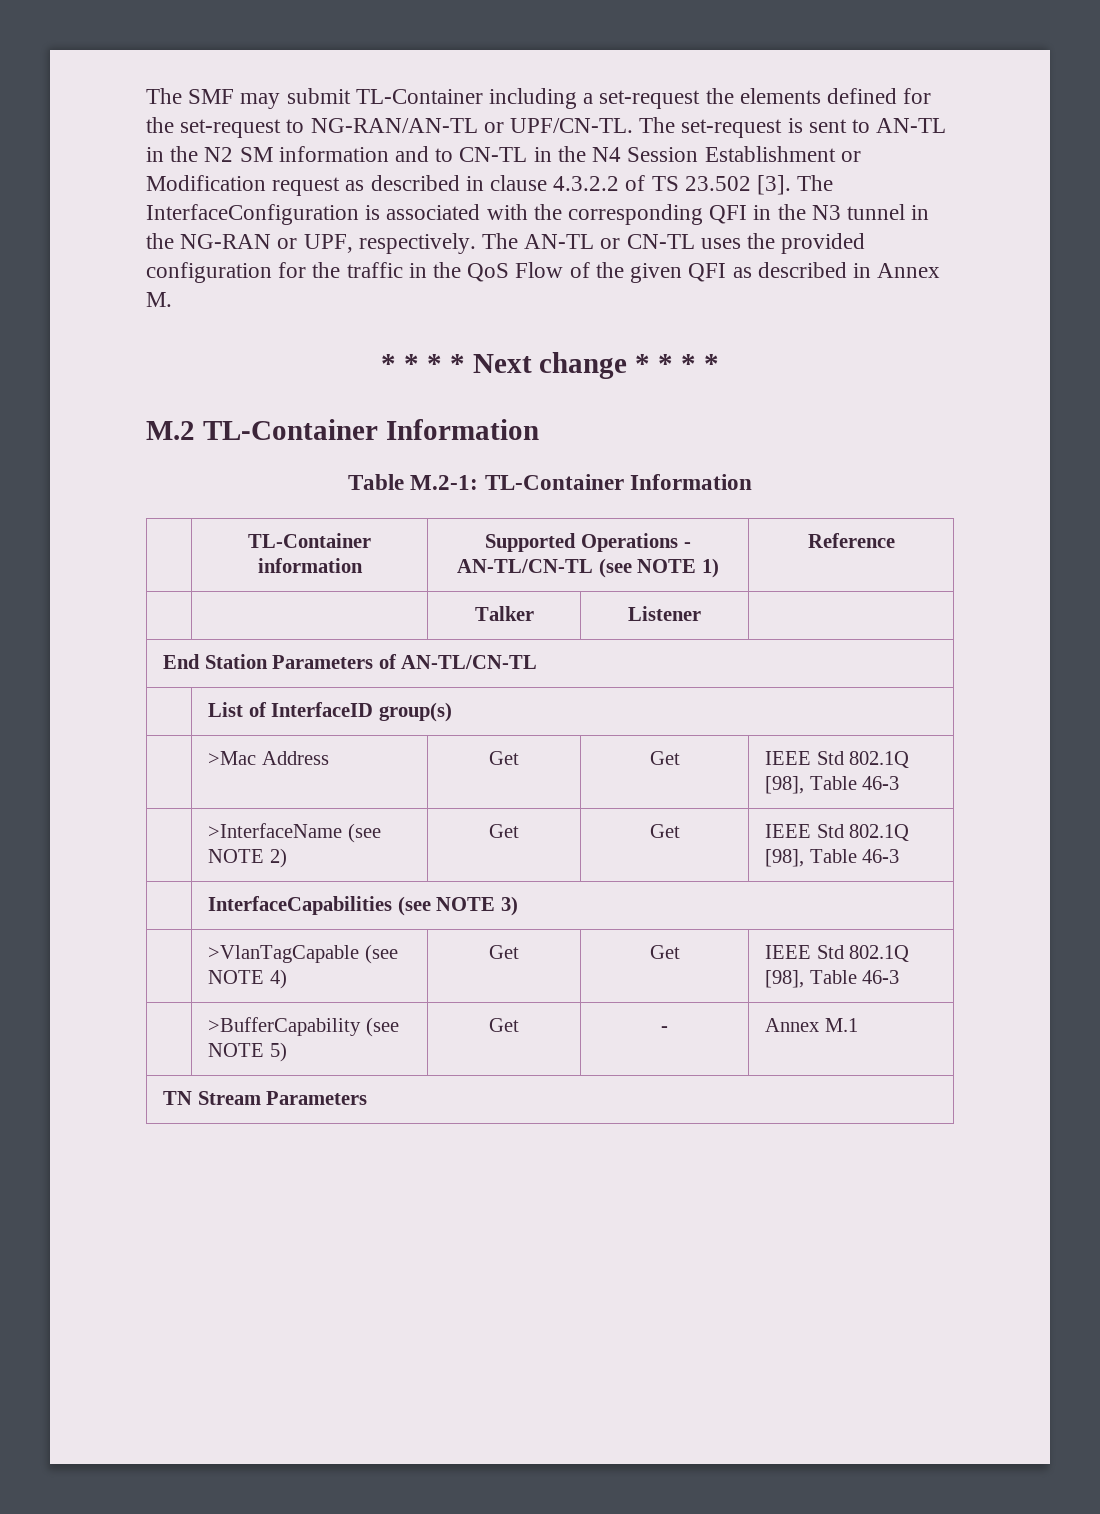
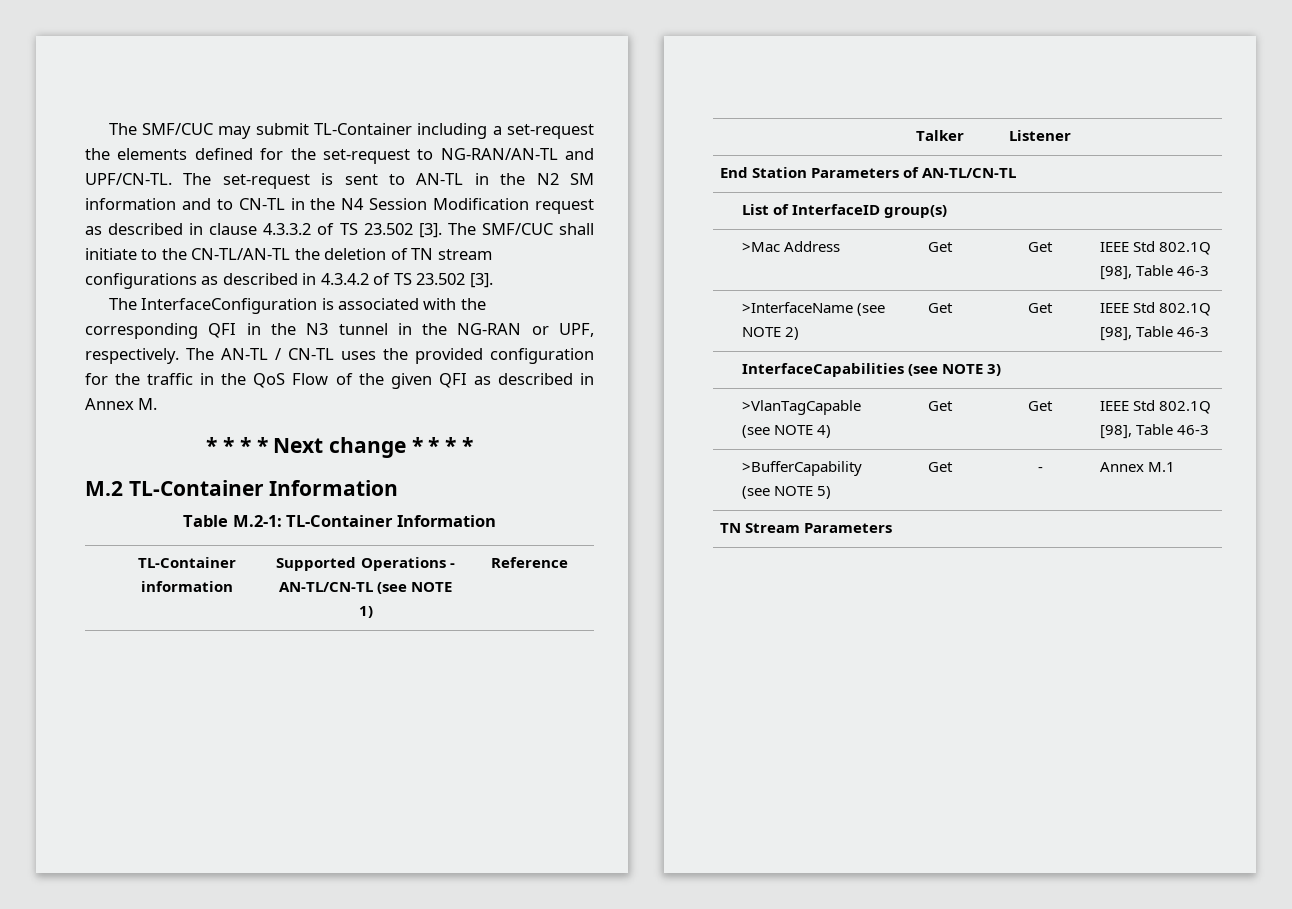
- The SMF may submit TL-Container including a set-request the elements defined for the set-request to NG-RAN/AN-TL or UPF/CN-TL.
+ The SMF/CUC may submit TL-Container including a set-request the elements defined for the set-request to NG-RAN/AN-TL and UPF/CN-TL.
- The set-request is sent to AN-TL in the N2 SM information and to CN-TL in the N4 Session Establishment or Modification request as described in clause 4.3.2.2 of TS 23.502 [3].
+ The set-request is sent to AN-TL in the N2 SM information and to CN-TL in the N4 Session Modification request as described in clause 4.3.3.2 of TS 23.502 [3].
+ The SMF/CUC shall initiate to the CN-TL/AN-TL the deletion of TN stream configurations as described in 4.3.4.2 of TS 23.502 [3].
- The AN-TL or CN-TL uses the provided configuration for the traffic in the QoS Flow of the given QFI as described in Annex M.
+ The AN-TL / CN-TL uses the provided configuration for the traffic in the QoS Flow of the given QFI as described in Annex M.

